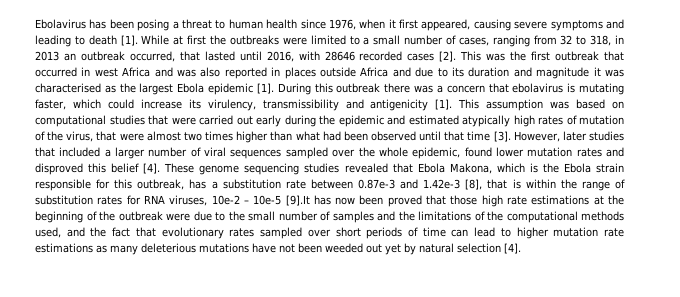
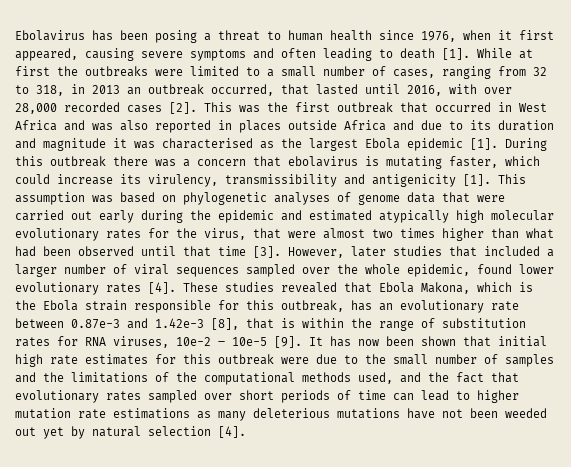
- Ebolavirus has been posing a threat to human health since 1976, when it first appeared, causing severe symptoms and leading to death [1].
+ Ebolavirus has been posing a threat to human health since 1976, when it first appeared, causing severe symptoms and often leading to death [1].
- While at first the outbreaks were limited to a small number of cases, ranging from 32 to 318, in 2013 an outbreak occurred, that lasted until 2016, with 28646 recorded cases [2].
+ While at first the outbreaks were limited to a small number of cases, ranging from 32 to 318, in 2013 an outbreak occurred, that lasted until 2016, with over 28,000 recorded cases [2].
- This was the first outbreak that occurred in west Africa and was also reported in places outside Africa and due to its duration and magnitude it was characterised as the largest Ebola epidemic [1].
+ This was the first outbreak that occurred in West Africa and was also reported in places outside Africa and due to its duration and magnitude it was characterised as the largest Ebola epidemic [1].
- This assumption was based on computational studies that were carried out early during the epidemic and estimated atypically high rates of mutation of the virus, that were almost two times higher than what had been observed until that time [3].
+ This assumption was based on phylogenetic analyses of genome data that were carried out early during the epidemic and estimated atypically high molecular evolutionary rates for the virus, that were almost two times higher than what had been observed until that time [3].
- However, later studies that included a larger number of viral sequences sampled over the whole epidemic, found lower mutation rates and disproved this belief [4]. These genome sequencing studies revealed that Ebola Makona, which is the Ebola strain responsible for this outbreak, has a substitution rate between 0.87e-3 and 1.42e-3 [8], that is within the range of substitution rates for RNA viruses, 10e-2 – 10e-5 [9].It has now been proved that those high rate estimations at the beginning of the outbreak were due to the small number of samples and the limitations of the computational methods used, and the fact that evolutionary rates sampled over short periods of time can lead to higher mutation rate estimations as many deleterious mutations have not been weeded out yet by natural selection [4].
+ However, later studies that included a larger number of viral sequences sampled over the whole epidemic, found lower evolutionary rates [4]. These studies revealed that Ebola Makona, which is the Ebola strain responsible for this outbreak, has an evolutionary rate between 0.87e-3 and 1.42e-3 [8], that is within the range of substitution rates for RNA viruses, 10e-2 – 10e-5 [9]. It has now been shown that initial high rate estimates for this outbreak were due to the small number of samples and the limitations of the computational methods used, and the fact that evolutionary rates sampled over short periods of time can lead to higher mutation rate estimations as many deleterious mutations have not been weeded out yet by natural selection [4].

